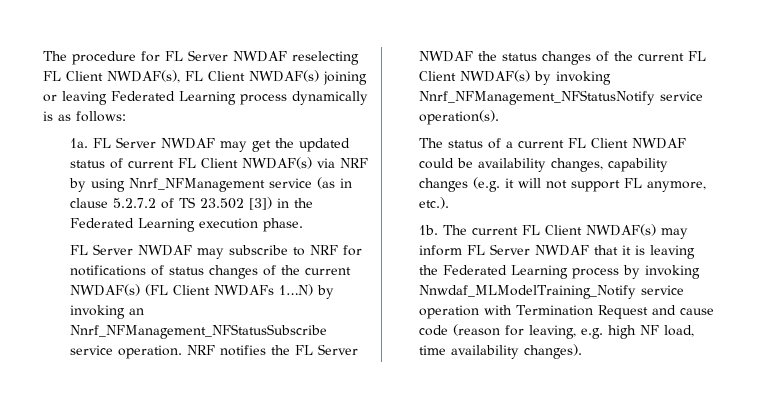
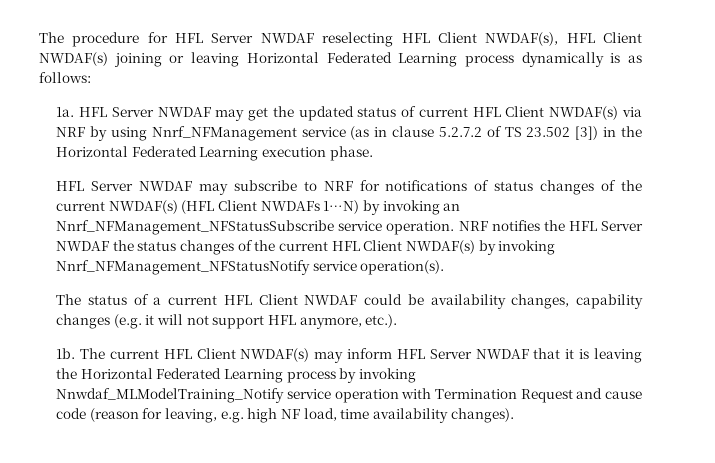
- The procedure for FL Server NWDAF reselecting FL Client NWDAF(s), FL Client NWDAF(s) joining or leaving Federated Learning process dynamically is as follows:
+ The procedure for HFL Server NWDAF reselecting HFL Client NWDAF(s), HFL Client NWDAF(s) joining or leaving Horizontal Federated Learning process dynamically is as follows:
- FL Server NWDAF may get the updated status of current FL Client NWDAF(s) via NRF by using Nnrf_NFManagement service (as in clause 5.2.7.2 of TS 23.502 [3]) in the Federated Learning execution phase.
+ HFL Server NWDAF may get the updated status of current HFL Client NWDAF(s) via NRF by using Nnrf_NFManagement service (as in clause 5.2.7.2 of TS 23.502 [3]) in the Horizontal Federated Learning execution phase.
- FL Server NWDAF may subscribe to NRF for notifications of status changes of the current NWDAF(s) (FL Client NWDAFs 1…N) by invoking an Nnrf_NFManagement_NFStatusSubscribe service operation.
+ HFL Server NWDAF may subscribe to NRF for notifications of status changes of the current NWDAF(s) (HFL Client NWDAFs 1…N) by invoking an Nnrf_NFManagement_NFStatusSubscribe service operation.
- NRF notifies the FL Server NWDAF the status changes of the current FL Client NWDAF(s) by invoking Nnrf_NFManagement_NFStatusNotify service operation(s).
+ NRF notifies the HFL Server NWDAF the status changes of the current HFL Client NWDAF(s) by invoking Nnrf_NFManagement_NFStatusNotify service operation(s).
- The status of a current FL Client NWDAF could be availability changes, capability changes (e.g. it will not support FL anymore, etc.).
+ The status of a current HFL Client NWDAF could be availability changes, capability changes (e.g. it will not support HFL anymore, etc.).
- The current FL Client NWDAF(s) may inform FL Server NWDAF that it is leaving the Federated Learning process by invoking Nnwdaf_MLModelTraining_Notify service operation with Termination Request and cause code (reason for leaving, e.g. high NF load, time availability changes).
+ The current HFL Client NWDAF(s) may inform HFL Server NWDAF that it is leaving the Horizontal Federated Learning process by invoking Nnwdaf_MLModelTraining_Notify service operation with Termination Request and cause code (reason for leaving, e.g. high NF load, time availability changes).

